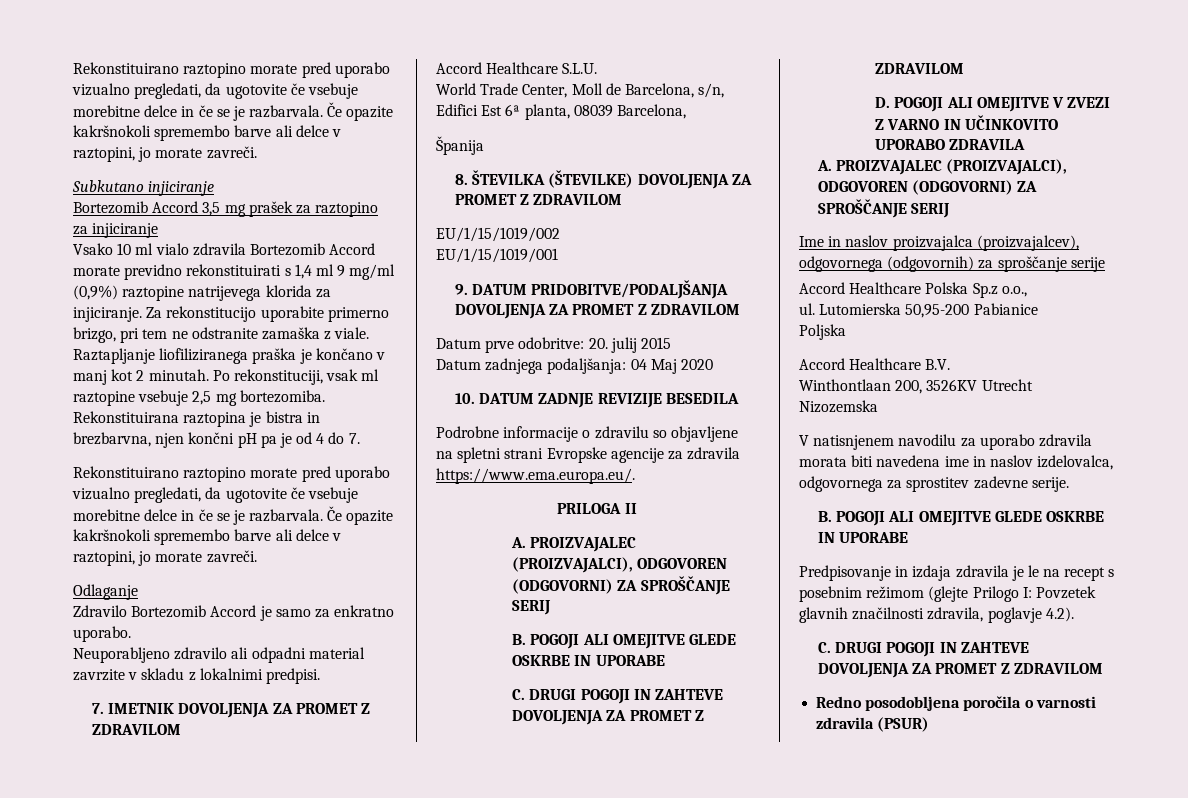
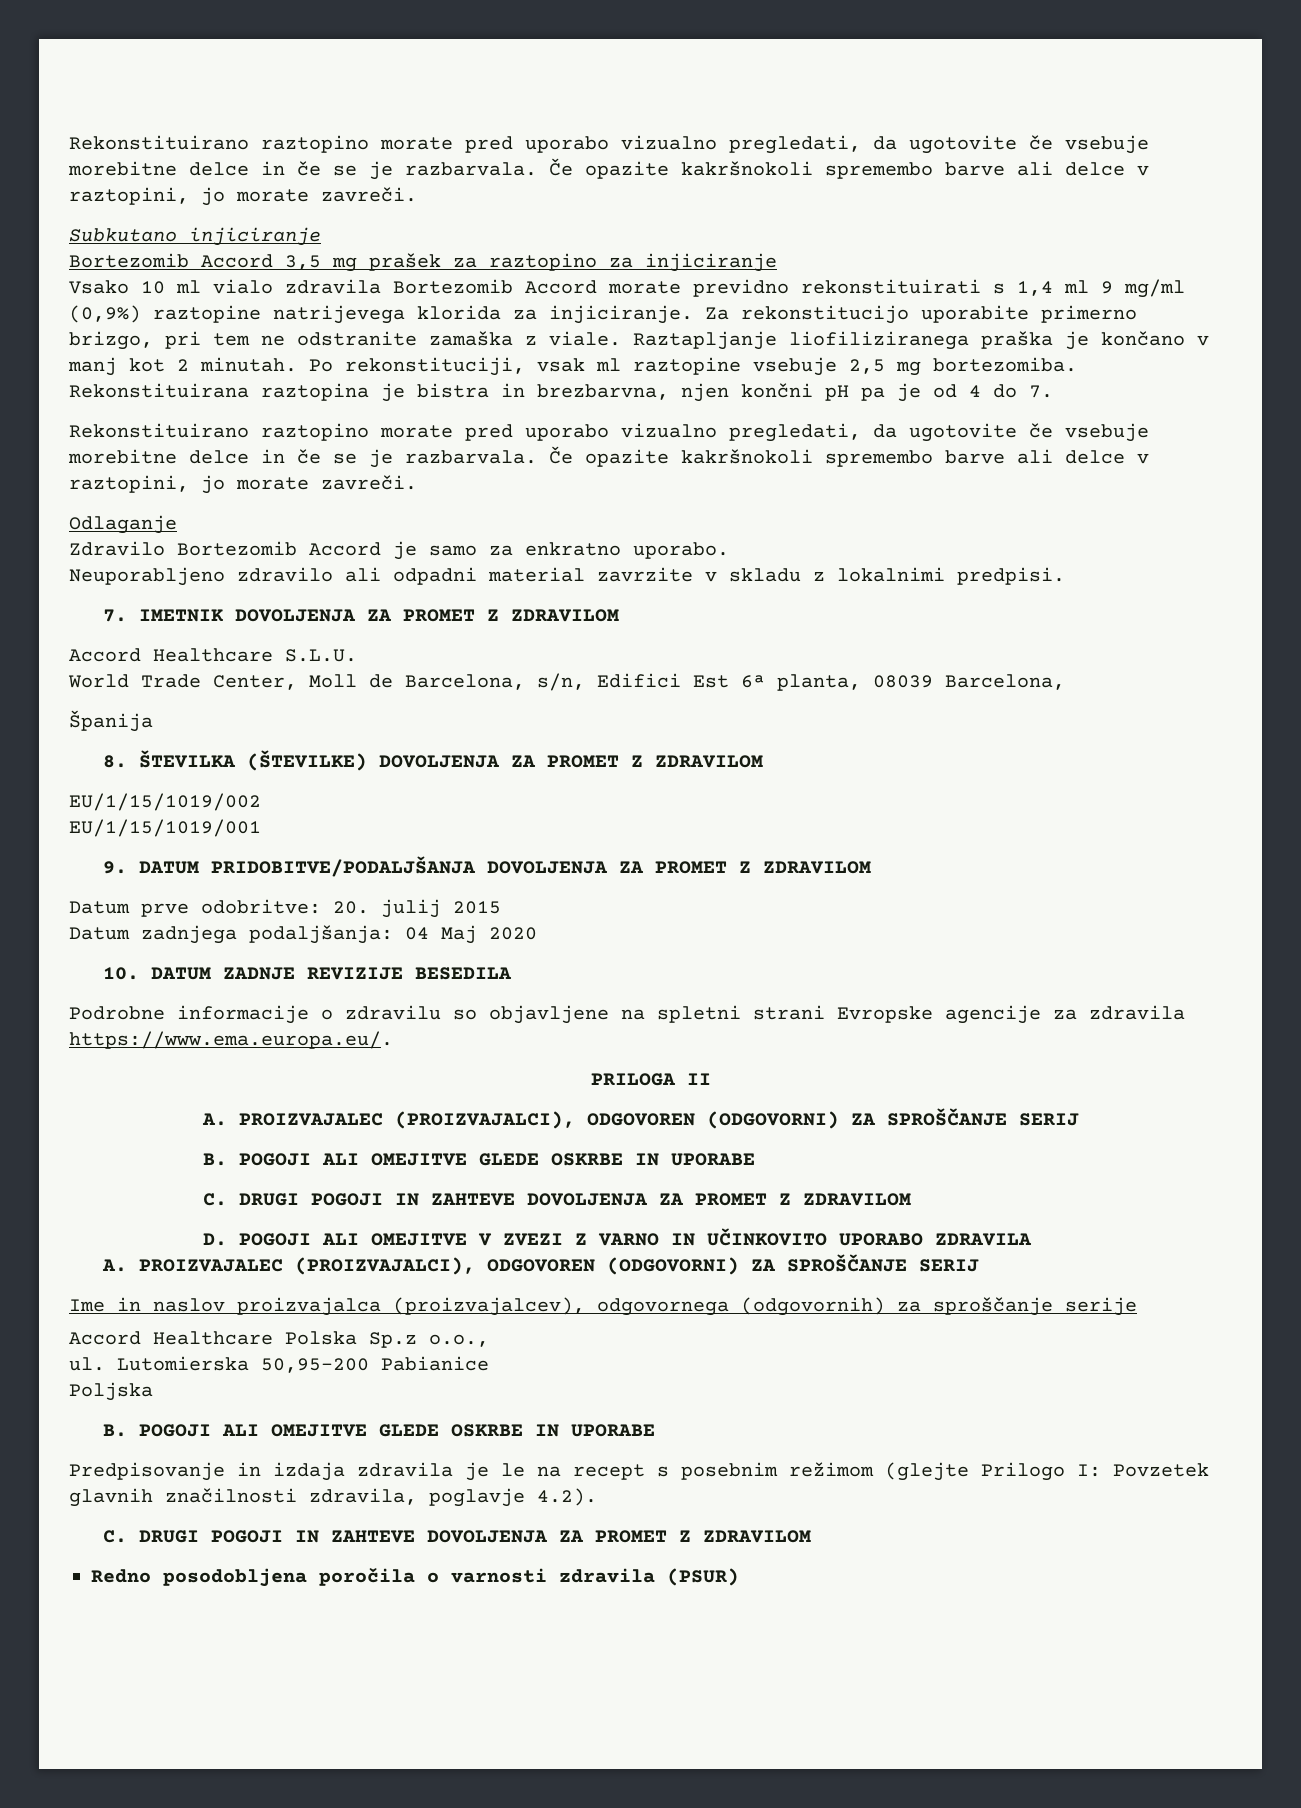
- Accord Healthcare B.V.
- Winthontlaan 200, 3526KV Utrecht
- Nizozemska
- V natisnjenem navodilu za uporabo zdravila morata biti navedena ime in naslov izdelovalca, odgovornega za sprostitev zadevne serije.

